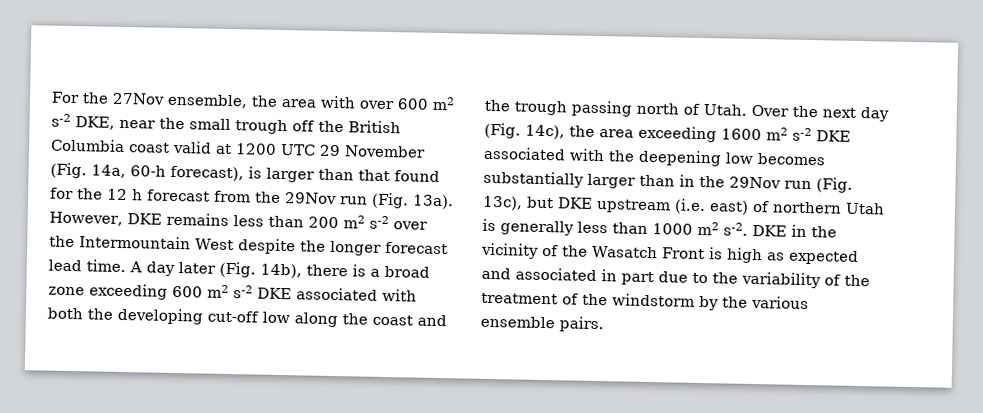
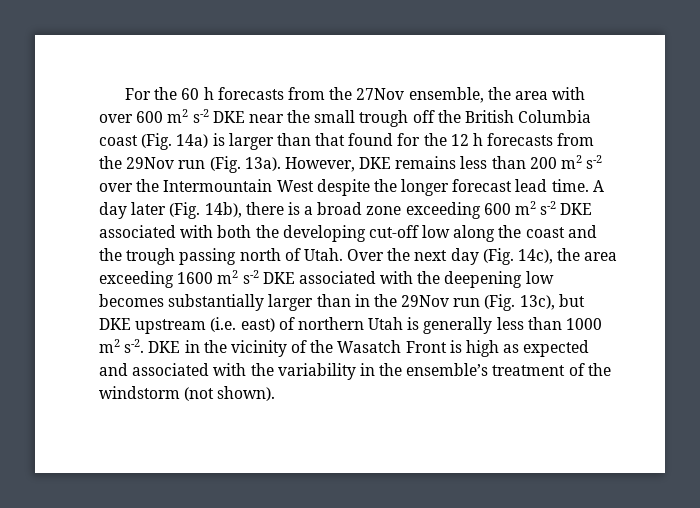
- For the 27Nov ensemble, the area with over 600 m2 s-2 DKE, near the small trough off the British Columbia coast valid at 1200 UTC 29 November (Fig. 14a, 60-h forecast), is larger than that found for the 12 h forecast from the 29Nov run (Fig. 13a).
+ For the 60 h forecasts from the 27Nov ensemble, the area with over 600 m2 s-2 DKE near the small trough off the British Columbia coast (Fig. 14a) is larger than that found for the 12 h forecasts from the 29Nov run (Fig. 13a).
- DKE in the vicinity of the Wasatch Front is high as expected and associated in part due to the variability of the treatment of the windstorm by the various ensemble pairs.
+ DKE in the vicinity of the Wasatch Front is high as expected and associated with the variability in the ensemble’s treatment of the windstorm (not shown).

